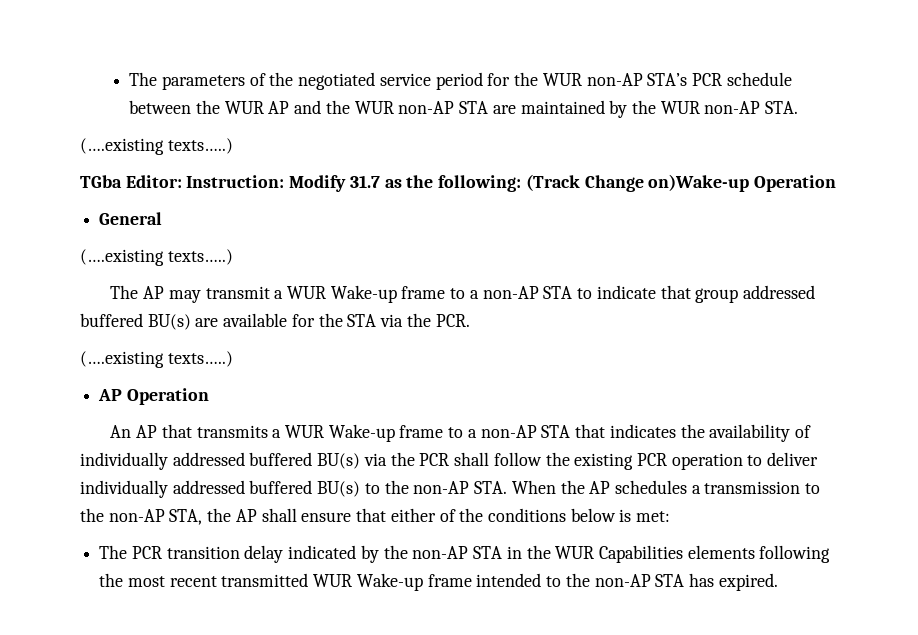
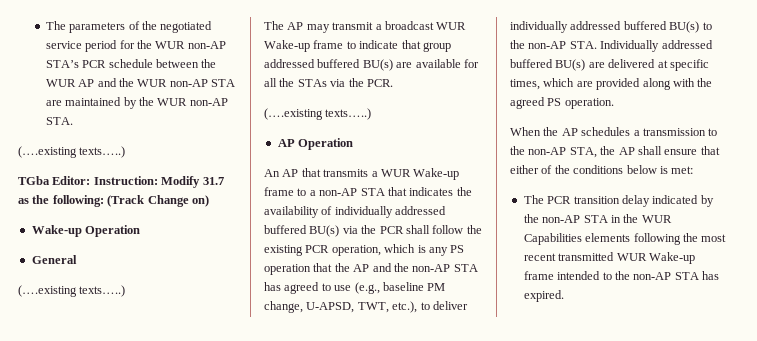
- TGba Editor: Instruction: Modify 31.7 as the following: (Track Change on)Wake-up Operation
+ TGba Editor: Instruction: Modify 31.7 as the following: (Track Change on)
+ Wake-up Operation
- The AP may transmit a WUR Wake-up frame to a non-AP STA to indicate that group addressed buffered BU(s) are available for the STA via the PCR.
+ The AP may transmit a broadcast WUR Wake-up frame to indicate that group addressed buffered BU(s) are available for all the STAs via the PCR.
- An AP that transmits a WUR Wake-up frame to a non-AP STA that indicates the availability of individually addressed buffered BU(s) via the PCR shall follow the existing PCR operation to deliver individually addressed buffered BU(s) to the non-AP STA. When the AP schedules a transmission to the non-AP STA, the AP shall ensure that either of the conditions below is met:
+ An AP that transmits a WUR Wake-up frame to a non-AP STA that indicates the availability of individually addressed buffered BU(s) via the PCR shall follow the existing PCR operation, which is any PS operation that the AP and the non-AP STA has agreed to use (e.g., baseline PM change, U-APSD, TWT, etc.), to deliver individually addressed buffered BU(s) to the non-AP STA. Individually addressed buffered BU(s) are delivered at specific times, which are provided along with the agreed PS operation.
+ When the AP schedules a transmission to the non-AP STA, the AP shall ensure that either of the conditions below is met:

